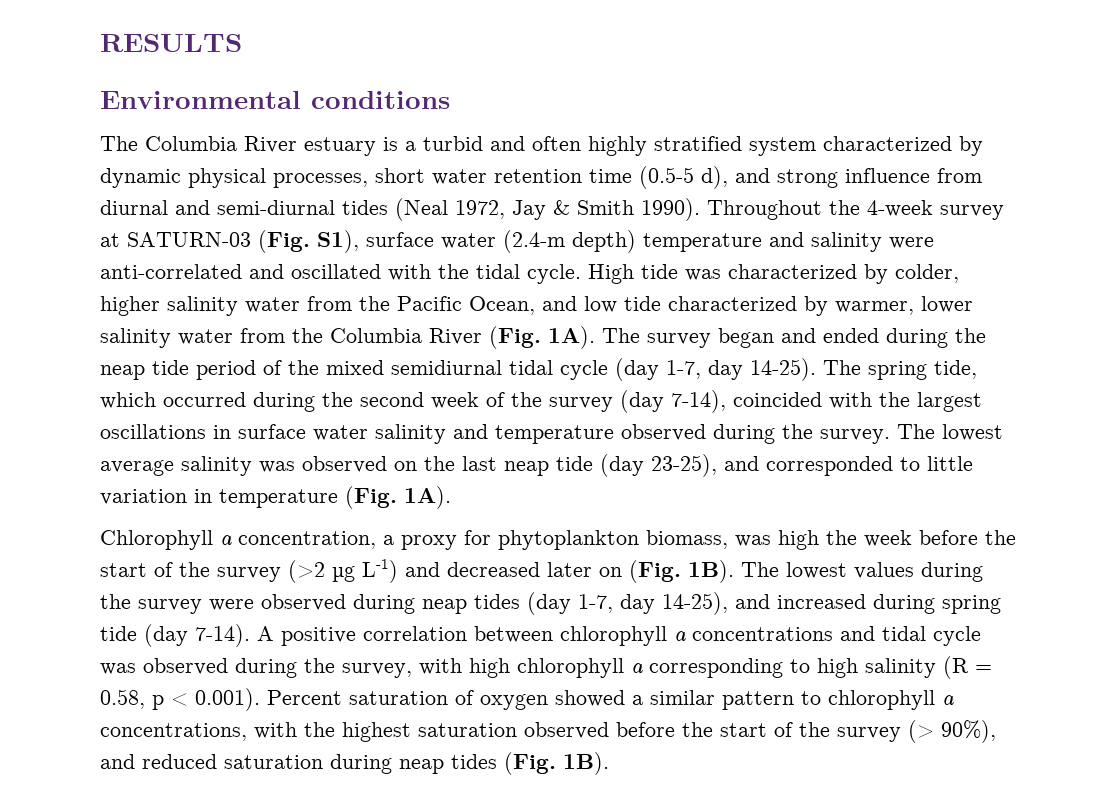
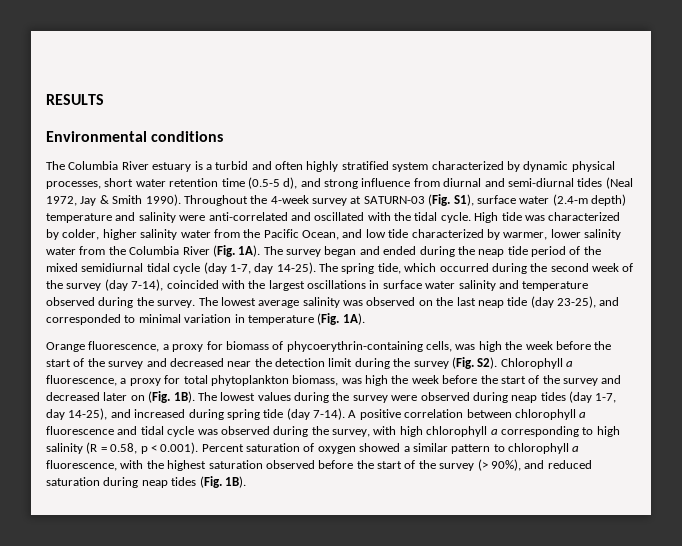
- The lowest average salinity was observed on the last neap tide (day 23-25), and corresponded to little variation in temperature (Fig. 1A).
+ The lowest average salinity was observed on the last neap tide (day 23-25), and corresponded to minimal variation in temperature (Fig. 1A).
- Chlorophyll a concentration, a proxy for phytoplankton biomass, was high the week before the start of the survey (>2 µg L-1) and decreased later on (Fig. 1B).
+ Orange fluorescence, a proxy for biomass of phycoerythrin-containing cells, was high the week before the start of the survey and decreased near the detection limit during the survey (Fig. S2). Chlorophyll a fluorescence, a proxy for total phytoplankton biomass, was high the week before the start of the survey and decreased later on (Fig. 1B).
- A positive correlation between chlorophyll a concentrations and tidal cycle was observed during the survey, with high chlorophyll a corresponding to high salinity (R = 0.58, p < 0.001). Percent saturation of oxygen showed a similar pattern to chlorophyll a concentrations, with the highest saturation observed before the start of the survey (> 90%), and reduced saturation during neap tides (Fig. 1B).
+ A positive correlation between chlorophyll a fluorescence and tidal cycle was observed during the survey, with high chlorophyll a corresponding to high salinity (R = 0.58, p < 0.001). Percent saturation of oxygen showed a similar pattern to chlorophyll a fluorescence, with the highest saturation observed before the start of the survey (> 90%), and reduced saturation during neap tides (Fig. 1B).

